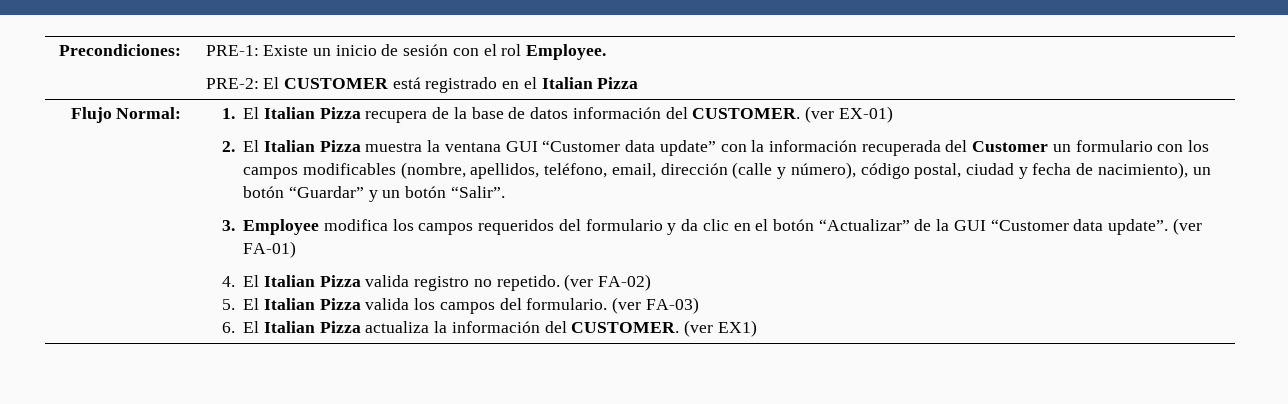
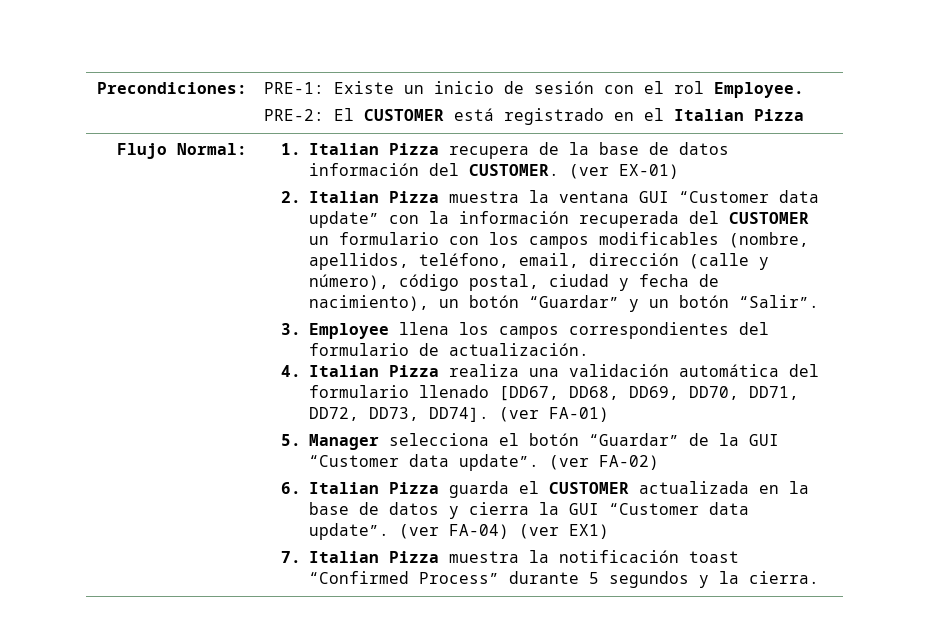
- 1. El Italian Pizza recupera de la base de datos información del CUSTOMER.
+ 1. Italian Pizza recupera de la base de datos información del CUSTOMER.
- 2. El Italian Pizza muestra la ventana GUI “Customer data update” con la información recuperada del Customer un formulario con los campos modificables (nombre, apellidos, teléfono, email, dirección (calle y número), código postal, ciudad y fecha de nacimiento), un botón “Guardar” y un botón “Salir”.
+ 2. Italian Pizza muestra la ventana GUI “Customer data update” con la información recuperada del CUSTOMER un formulario con los campos modificables (nombre, apellidos, teléfono, email, dirección (calle y número), código postal, ciudad y fecha de nacimiento), un botón “Guardar” y un botón “Salir”.
- 3. Employee modifica los campos requeridos del formulario y da clic en el botón “Actualizar” de la GUI “Customer data update”.
+ 3. Employee llena los campos correspondientes del formulario de actualización.
+ 4. Italian Pizza realiza una validación automática del formulario llenado [DD67, DD68, DD69, DD70, DD71, DD72, DD73, DD74]. (ver FA-01)
+ 5. Manager selecciona el botón “Guardar” de la GUI “Customer data update”.
- (ver FA-01)
- 4. El Italian Pizza valida registro no repetido. (ver FA-02)
- 5. El Italian Pizza valida los campos del formulario. (ver FA-03)
- 6. El Italian Pizza actualiza la información del CUSTOMER. (ver EX1)
+ (ver FA-02)
+ 6. Italian Pizza guarda el CUSTOMER actualizada en la base de datos y cierra la GUI “Customer data update”. (ver FA-04) (ver EX1)
+ 7. Italian Pizza muestra la notificación toast “Confirmed Process” durante 5 segundos y la cierra.

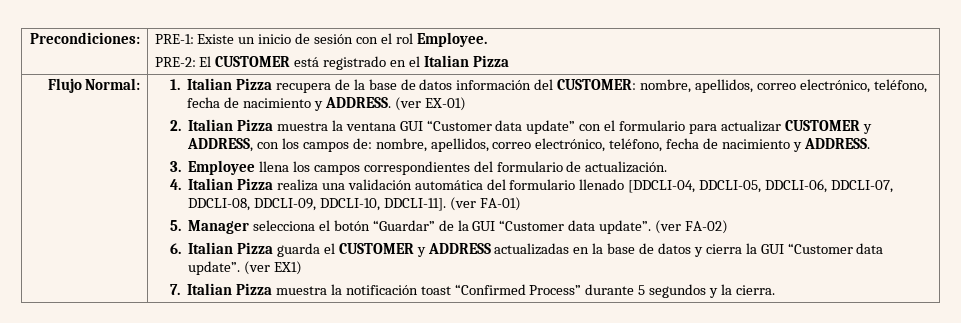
- 1. Italian Pizza recupera de la base de datos información del CUSTOMER.
+ 1. Italian Pizza recupera de la base de datos información del CUSTOMER: nombre, apellidos, correo electrónico, teléfono, fecha de nacimiento y ADDRESS.
- 2. Italian Pizza muestra la ventana GUI “Customer data update” con la información recuperada del CUSTOMER un formulario con los campos modificables (nombre, apellidos, teléfono, email, dirección (calle y número), código postal, ciudad y fecha de nacimiento), un botón “Guardar” y un botón “Salir”.
+ 2. Italian Pizza muestra la ventana GUI “Customer data update” con el formulario para actualizar CUSTOMER y ADDRESS, con los campos de: nombre, apellidos, correo electrónico, teléfono, fecha de nacimiento y ADDRESS.
- 4. Italian Pizza realiza una validación automática del formulario llenado [DD67, DD68, DD69, DD70, DD71, DD72, DD73, DD74].
+ 4. Italian Pizza realiza una validación automática del formulario llenado [DDCLI-04, DDCLI-05, DDCLI-06, DDCLI-07, DDCLI-08, DDCLI-09, DDCLI-10, DDCLI-11].
- 6. Italian Pizza guarda el CUSTOMER actualizada en la base de datos y cierra la GUI “Customer data update”.
+ 6. Italian Pizza guarda el CUSTOMER y ADDRESS actualizadas en la base de datos y cierra la GUI “Customer data update”.
- (ver FA-04) (ver EX1)
+ (ver EX1)

